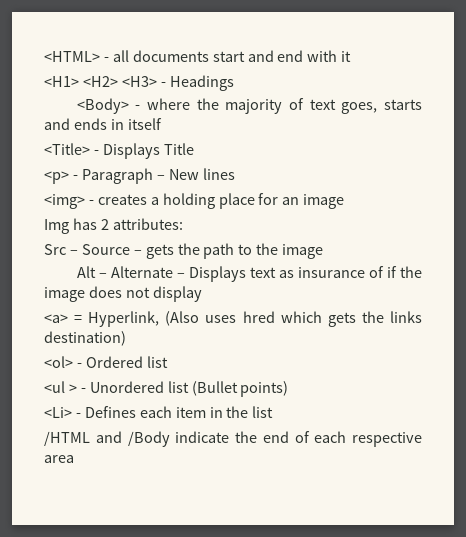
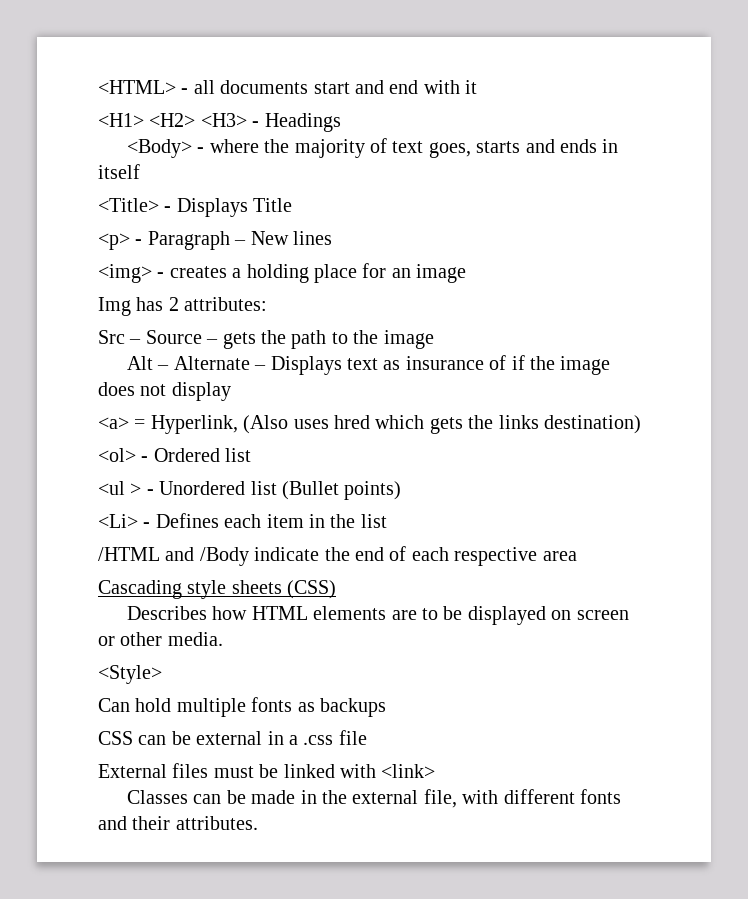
+ Cascading style sheets (CSS)
+ Describes how HTML elements are to be displayed on screen or other media.
+ <Style>
+ Can hold multiple fonts as backups
+ CSS can be external in a .css file
+ External files must be linked with <link>
+ Classes can be made in the external file, with different fonts and their attributes.

